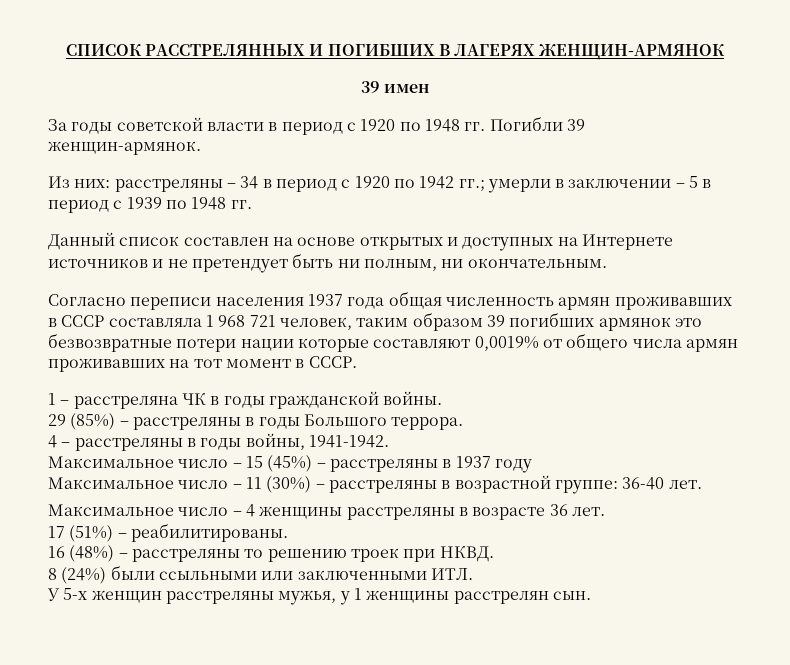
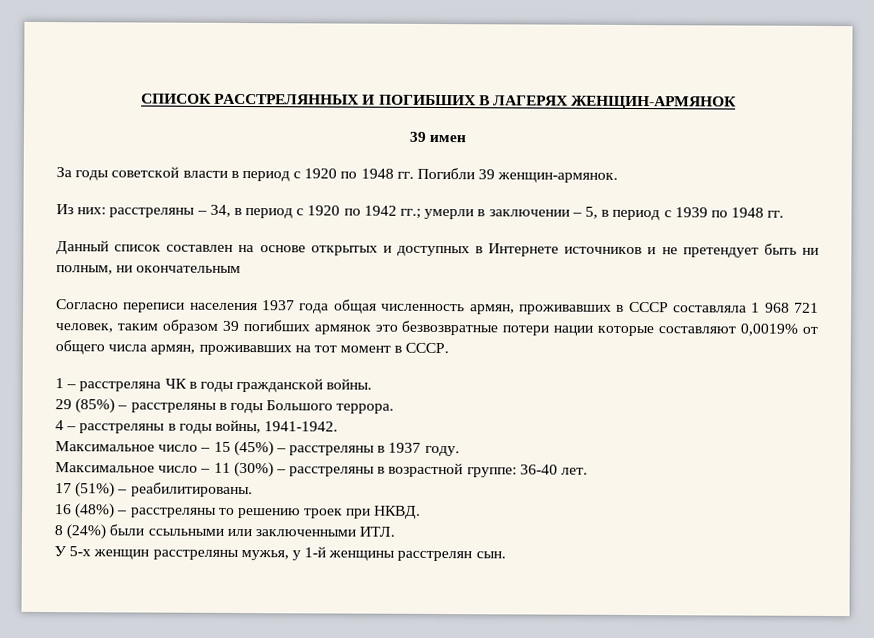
- Из них: расстреляны – 34 в период с 1920 по 1942 гг.; умерли в заключении – 5 в период с 1939 по 1948 гг.
+ Из них: расстреляны – 34, в период с 1920 по 1942 гг.; умерли в заключении – 5, в период с 1939 по 1948 гг.
- Данный список составлен на основе открытых и доступных на Интернете источников и не претендует быть ни полным, ни окончательным.
+ Данный список составлен на основе открытых и доступных в Интернете источников и не претендует быть ни полным, ни окончательным
- Согласно переписи населения 1937 года общая численность армян проживавших в СССР составляла 1 968 721 человек, таким образом 39 погибших армянок это безвозвратные потери нации которые составляют 0,0019% от общего числа армян проживавших на тот момент в СССР.
+ Согласно переписи населения 1937 года общая численность армян, проживавших в СССР составляла 1 968 721 человек, таким образом 39 погибших армянок это безвозвратные потери нации которые составляют 0,0019% от общего числа армян, проживавших на тот момент в СССР.
- Максимальное число – 15 (45%) – расстреляны в 1937 году
+ Максимальное число – 15 (45%) – расстреляны в 1937 году.
- Максимальное число – 4 женщины расстреляны в возрасте 36 лет.
- У 5-х женщин расстреляны мужья, у 1 женщины расстрелян сын.
+ У 5-х женщин расстреляны мужья, у 1-й женщины расстрелян сын.

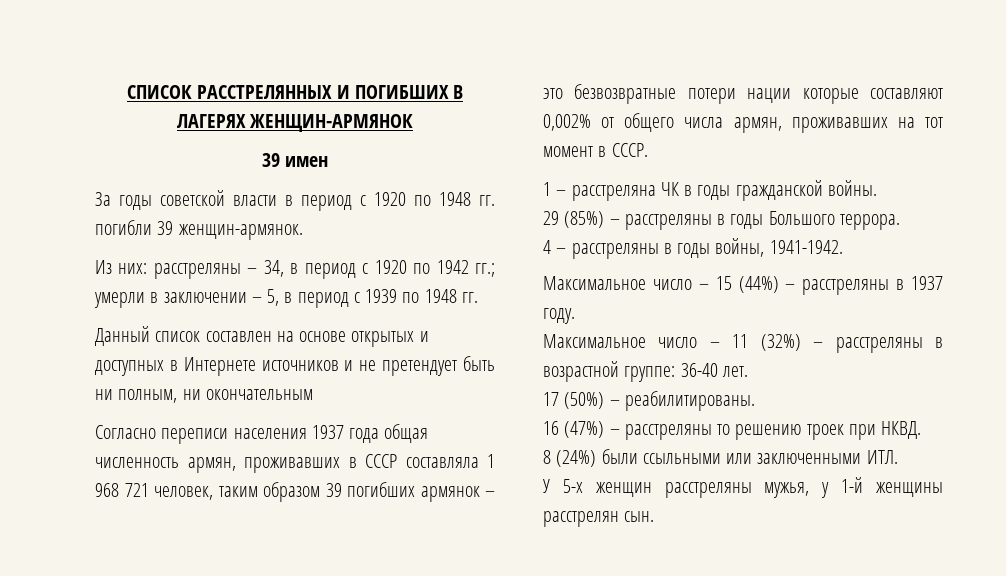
- За годы советской власти в период с 1920 по 1948 гг. Погибли 39 женщин-армянок.
+ За годы советской власти в период с 1920 по 1948 гг. погибли 39 женщин-армянок.
- Согласно переписи населения 1937 года общая численность армян, проживавших в СССР составляла 1 968 721 человек, таким образом 39 погибших армянок это безвозвратные потери нации которые составляют 0,0019% от общего числа армян, проживавших на тот момент в СССР.
+ Согласно переписи населения 1937 года общая численность армян, проживавших в СССР составляла 1 968 721 человек, таким образом 39 погибших армянок – это безвозвратные потери нации которые составляют 0,002% от общего числа армян, проживавших на тот момент в СССР.
- Максимальное число – 15 (45%) – расстреляны в 1937 году.
+ Максимальное число – 15 (44%) – расстреляны в 1937 году.
- Максимальное число – 11 (30%) – расстреляны в возрастной группе: 36-40 лет.
+ Максимальное число – 11 (32%) – расстреляны в возрастной группе: 36-40 лет.
- 17 (51%) – реабилитированы.
+ 17 (50%) – реабилитированы.
- 16 (48%) – расстреляны то решению троек при НКВД.
+ 16 (47%) – расстреляны то решению троек при НКВД.

